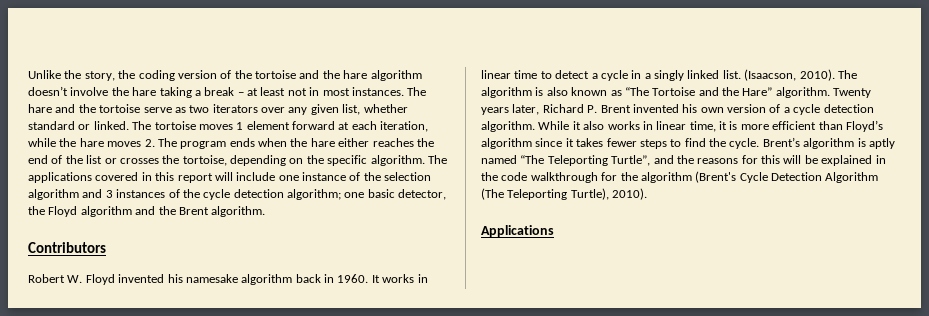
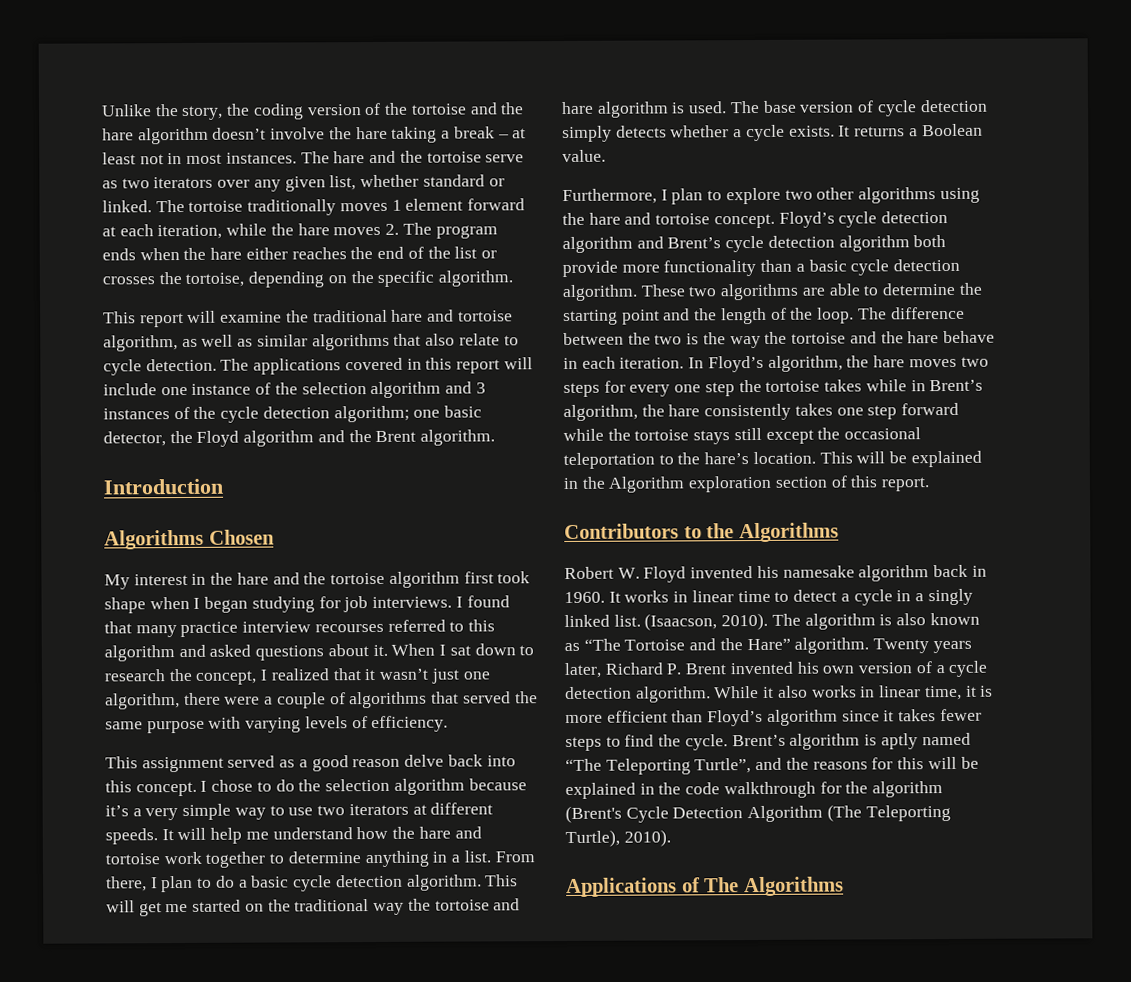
- The tortoise moves 1 element forward at each iteration, while the hare moves 2. The program ends when the hare either reaches the end of the list or crosses the tortoise, depending on the specific algorithm.
+ The tortoise traditionally moves 1 element forward at each iteration, while the hare moves 2. The program ends when the hare either reaches the end of the list or crosses the tortoise, depending on the specific algorithm.
+ This report will examine the traditional hare and tortoise algorithm, as well as similar algorithms that also relate to cycle detection.
- Contributors
+ Introduction
+ Algorithms Chosen
+ My interest in the hare and the tortoise algorithm first took shape when I began studying for job interviews. I found that many practice interview recourses referred to this algorithm and asked questions about it. When I sat down to research the concept, I realized that it wasn’t just one algorithm, there were a couple of algorithms that served the same purpose with varying levels of efficiency.
+ This assignment served as a good reason delve back into this concept. I chose to do the selection algorithm because it’s a very simple way to use two iterators at different speeds. It will help me understand how the hare and tortoise work together to determine anything in a list. From there, I plan to do a basic cycle detection algorithm. This will get me started on the traditional way the tortoise and hare algorithm is used. The base version of cycle detection simply detects whether a cycle exists. It returns a Boolean value.
+ Furthermore, I plan to explore two other algorithms using the hare and tortoise concept. Floyd’s cycle detection algorithm and Brent’s cycle detection algorithm both provide more functionality than a basic cycle detection algorithm. These two algorithms are able to determine the starting point and the length of the loop. The difference between the two is the way the tortoise and the hare behave in each iteration. In Floyd’s algorithm, the hare moves two steps for every one step the tortoise takes while in Brent’s algorithm, the hare consistently takes one step forward while the tortoise stays still except the occasional teleportation to the hare’s location. This will be explained in the Algorithm exploration section of this report.
+ Contributors to the Algorithms
- Applications
+ Applications of The Algorithms

